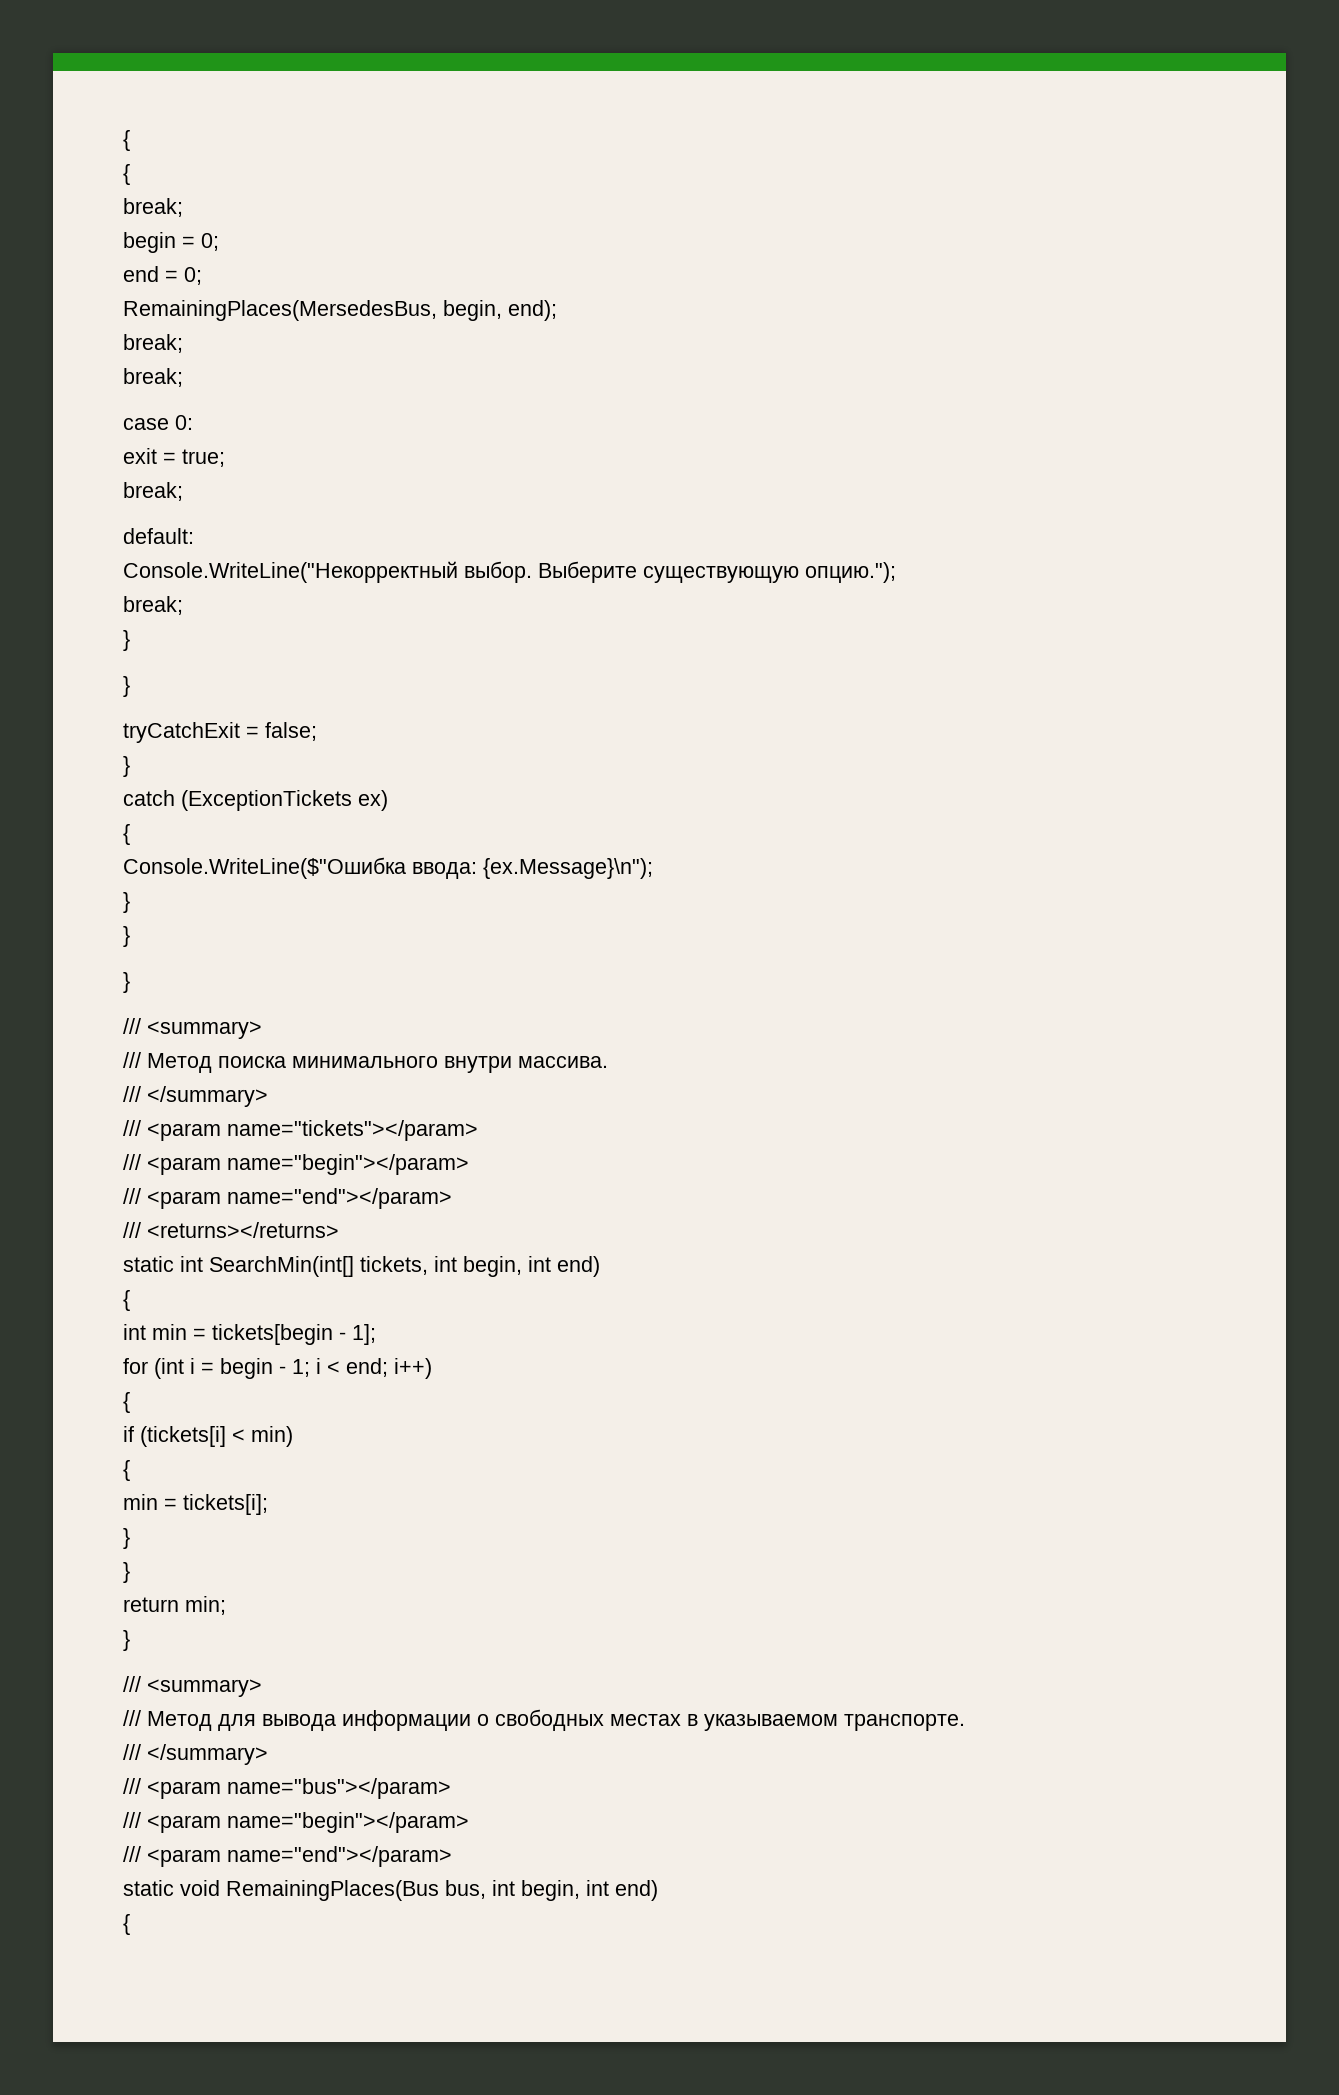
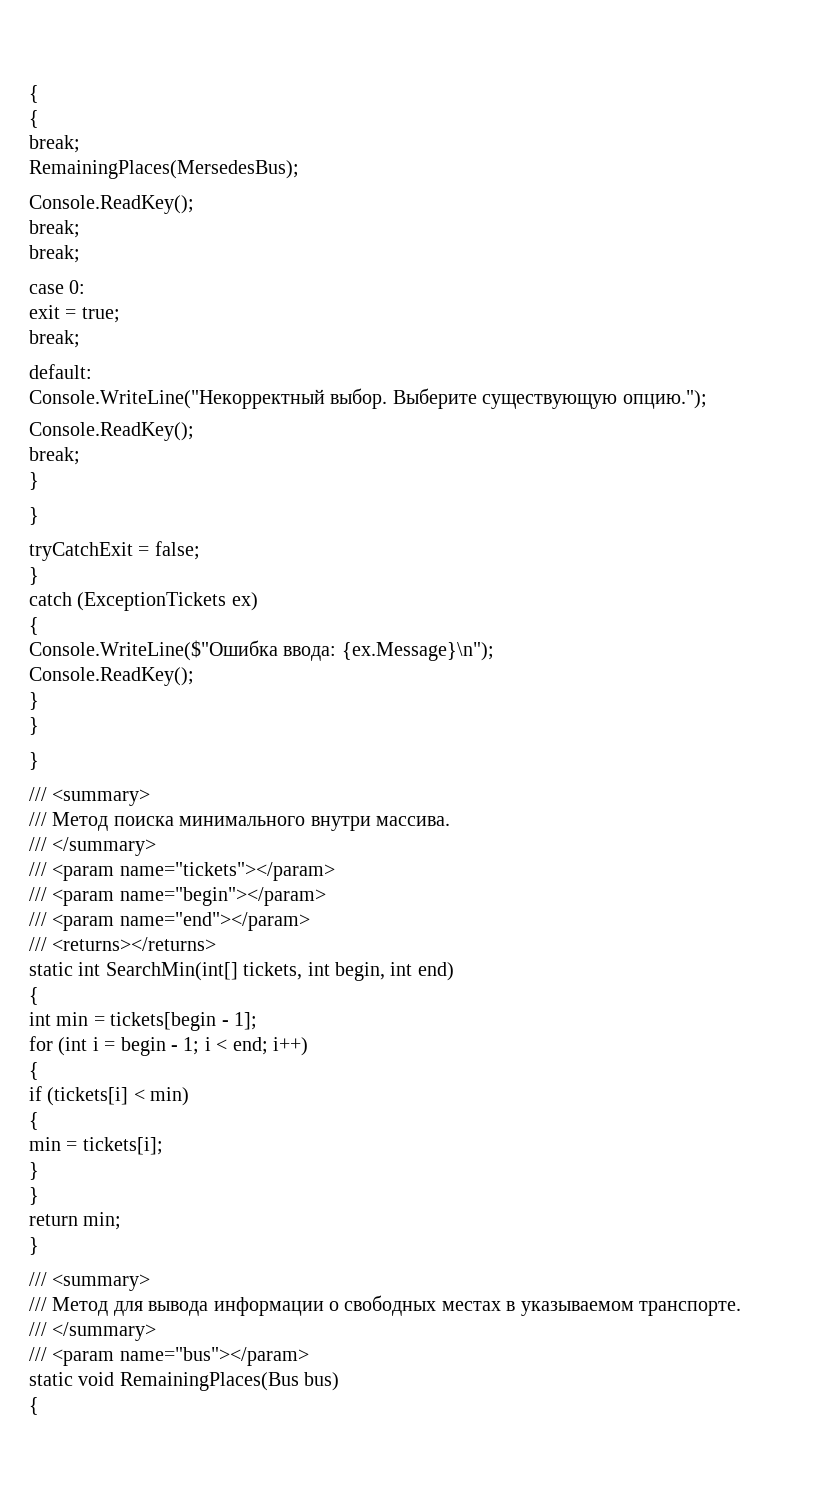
- begin = 0;
- end = 0;
- RemainingPlaces(MersedesBus, begin, end);
+ RemainingPlaces(MersedesBus);
+ Console.ReadKey();
  Выберите существующую опцию.");
+ Console.ReadKey();
  Console.WriteLine($"Ошибка ввода: {ex.Message}\n");
+ Console.ReadKey();
  /// <param name="bus"></param>
- /// <param name="begin"></param>
- /// <param name="end"></param>
- static void RemainingPlaces(Bus bus, int begin, int end)
+ static void RemainingPlaces(Bus bus)

